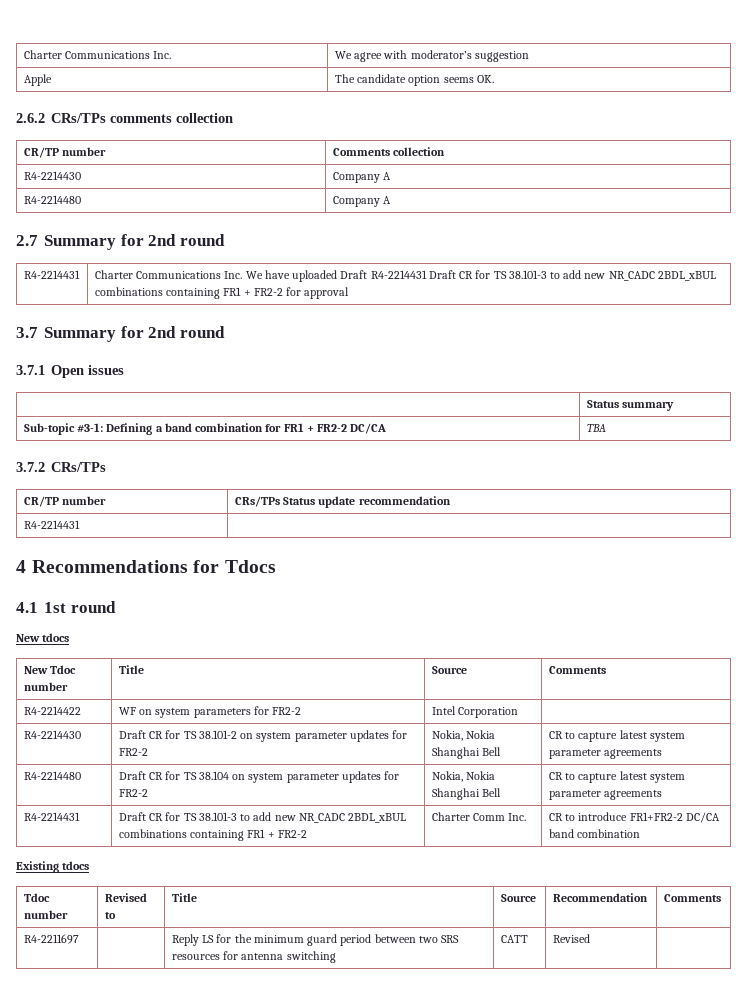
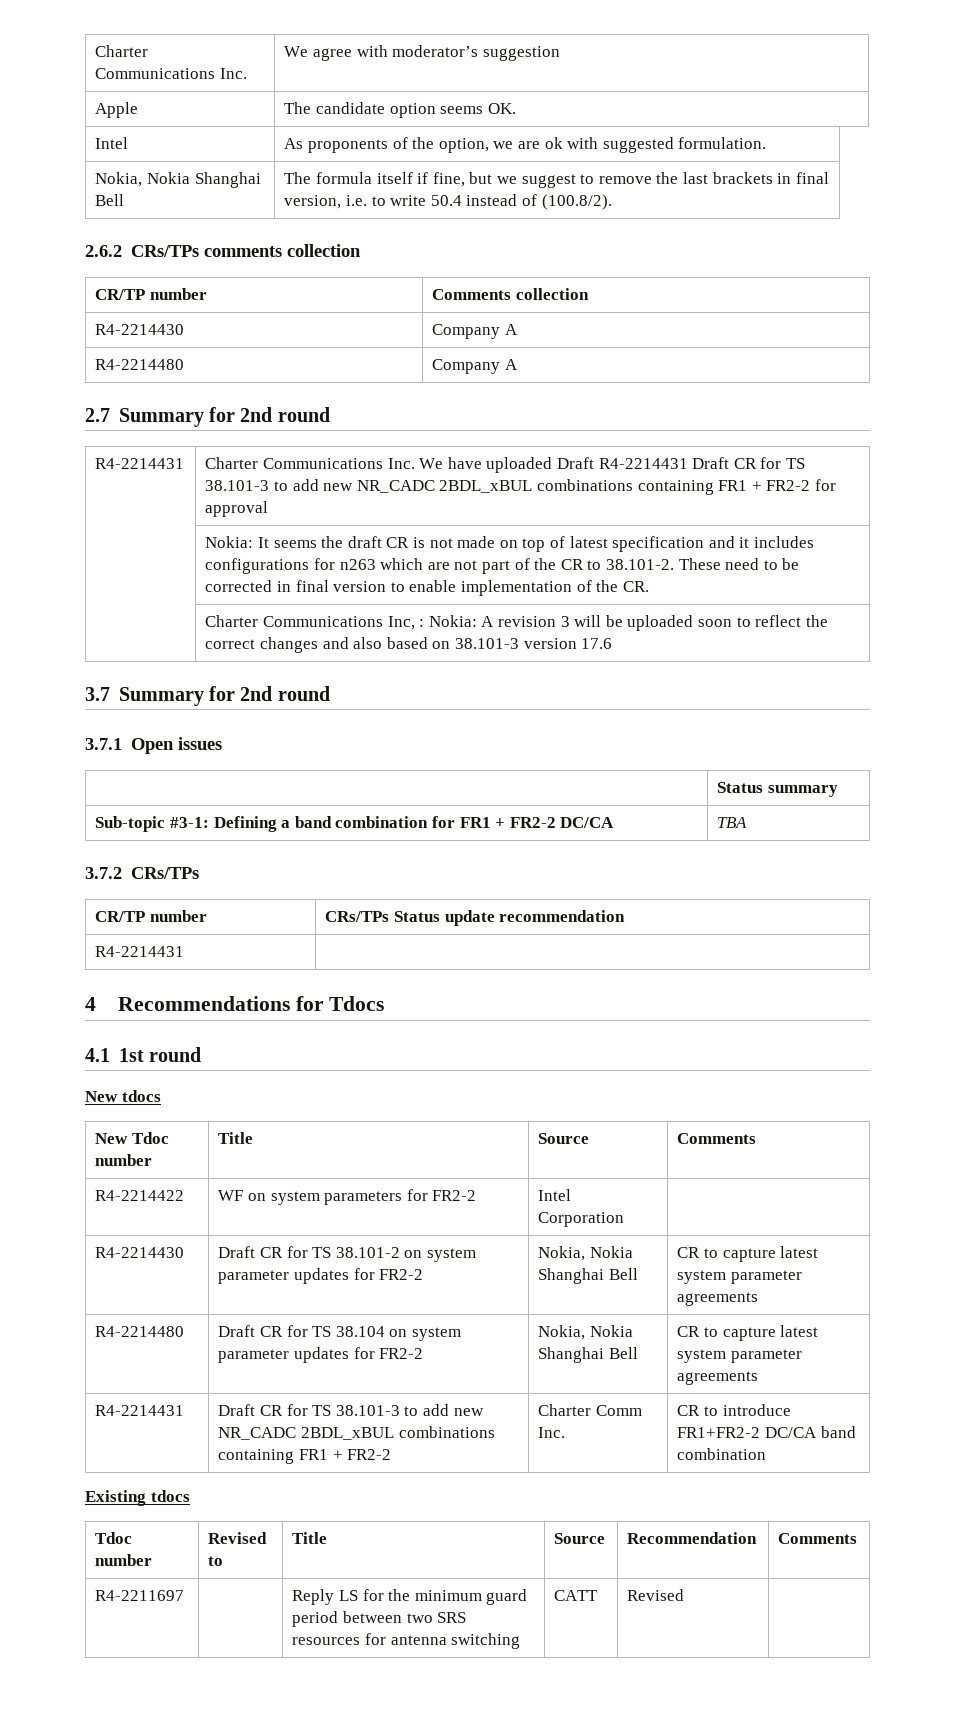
+ Intel | As proponents of the option, we are ok with suggested formulation.
+ Nokia, Nokia Shanghai Bell | The formula itself if fine, but we suggest to remove the last brackets in final version, i.e. to write 50.4 instead of (100.8/2).
+ Nokia: It seems the draft CR is not made on top of latest specification and it includes configurations for n263 which are not part of the CR to 38.101-2. These need to be corrected in final version to enable implementation of the CR.
+ | Charter Communications Inc, : Nokia: A revision 3 will be uploaded soon to reflect the correct changes and also based on 38.101-3 version 17.6

